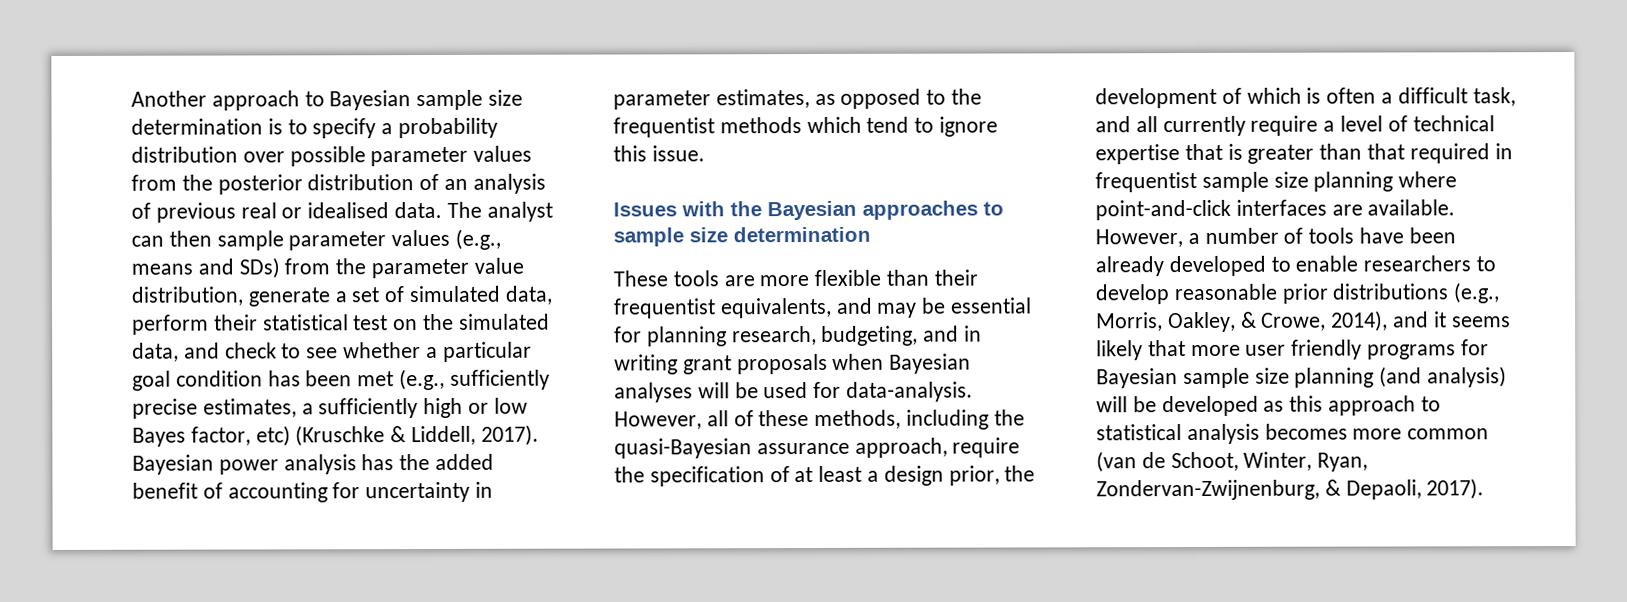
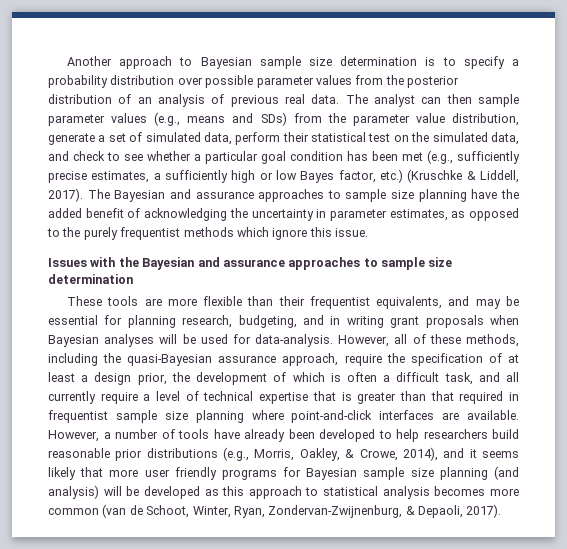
- Another approach to Bayesian sample size determination is to specify a probability distribution over possible parameter values from the posterior distribution of an analysis of previous real or idealised data.
+ Another approach to Bayesian sample size determination is to specify a probability distribution over possible parameter values from the posterior distribution of an analysis of previous real data.
- The analyst can then sample parameter values (e.g., means and SDs) from the parameter value distribution, generate a set of simulated data, perform their statistical test on the simulated data, and check to see whether a particular goal condition has been met (e.g., sufficiently precise estimates, a sufficiently high or low Bayes factor, etc) (Kruschke & Liddell, 2017).
+ The analyst can then sample parameter values (e.g., means and SDs) from the parameter value distribution, generate a set of simulated data, perform their statistical test on the simulated data, and check to see whether a particular goal condition has been met (e.g., sufficiently precise estimates, a sufficiently high or low Bayes factor, etc.) (Kruschke & Liddell, 2017).
- Bayesian power analysis has the added benefit of accounting for uncertainty in parameter estimates, as opposed to the frequentist methods which tend to ignore this issue.
+ The Bayesian and assurance approaches to sample size planning have the added benefit of acknowledging the uncertainty in parameter estimates, as opposed to the purely frequentist methods which ignore this issue.
- Issues with the Bayesian approaches to sample size determination
+ Issues with the Bayesian and assurance approaches to sample size determination
- However, a number of tools have been already developed to enable researchers to develop reasonable prior distributions (e.g., Morris, Oakley, & Crowe, 2014), and it seems likely that more user friendly programs for Bayesian sample size planning (and analysis) will be developed as this approach to statistical analysis becomes more common (van de Schoot, Winter, Ryan, Zondervan-Zwijnenburg, & Depaoli, 2017).
+ However, a number of tools have already been developed to help researchers build reasonable prior distributions (e.g., Morris, Oakley, & Crowe, 2014), and it seems likely that more user friendly programs for Bayesian sample size planning (and analysis) will be developed as this approach to statistical analysis becomes more common (van de Schoot, Winter, Ryan, Zondervan-Zwijnenburg, & Depaoli, 2017).

